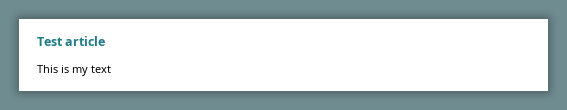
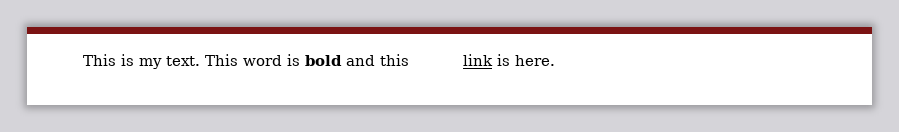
- Test article
- This is my text
+ This is my text. This word is bold and this link is here.

